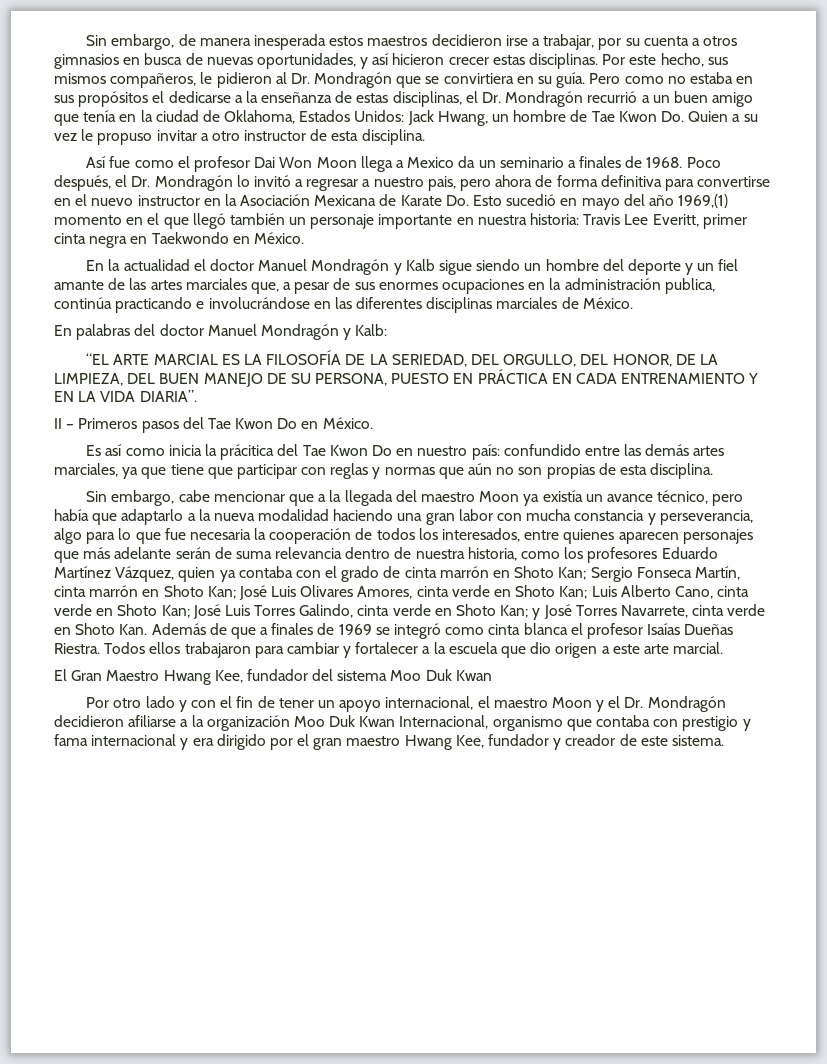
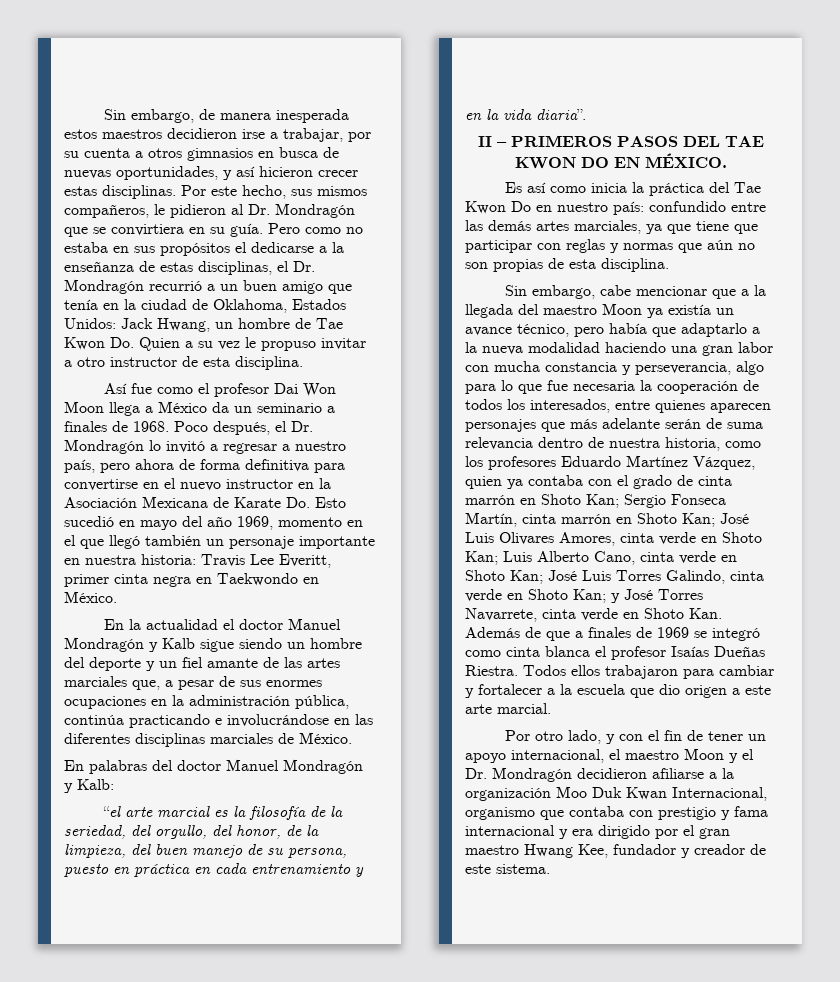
- Así fue como el profesor Dai Won Moon llega a Mexico da un seminario a finales de 1968.
+ Así fue como el profesor Dai Won Moon llega a México da un seminario a finales de 1968.
- Poco después, el Dr. Mondragón lo invitó a regresar a nuestro pais, pero ahora de forma definitiva para convertirse en el nuevo instructor en la Asociación Mexicana de Karate Do. Esto sucedió en mayo del año 1969,(1) momento en el que llegó también un personaje importante en nuestra historia: Travis Lee Everitt, primer cinta negra en Taekwondo en México.
+ Poco después, el Dr. Mondragón lo invitó a regresar a nuestro país, pero ahora de forma definitiva para convertirse en el nuevo instructor en la Asociación Mexicana de Karate Do. Esto sucedió en mayo del año 1969, momento en el que llegó también un personaje importante en nuestra historia: Travis Lee Everitt, primer cinta negra en Taekwondo en México.
- En la actualidad el doctor Manuel Mondragón y Kalb sigue siendo un hombre del deporte y un fiel amante de las artes marciales que, a pesar de sus enormes ocupaciones en la administración publica, continúa practicando e involucrándose en las diferentes disciplinas marciales de México.
+ En la actualidad el doctor Manuel Mondragón y Kalb sigue siendo un hombre del deporte y un fiel amante de las artes marciales que, a pesar de sus enormes ocupaciones en la administración pública, continúa practicando e involucrándose en las diferentes disciplinas marciales de México.
- “EL ARTE MARCIAL ES LA FILOSOFÍA DE LA SERIEDAD, DEL ORGULLO, DEL HONOR, DE LA LIMPIEZA, DEL BUEN MANEJO DE SU PERSONA, PUESTO EN PRÁCTICA EN CADA ENTRENAMIENTO Y EN LA VIDA DIARIA”.
- II – Primeros pasos del Tae Kwon Do en México.
+ “el arte marcial es la filosofía de la seriedad, del orgullo, del honor, de la limpieza, del buen manejo de su persona, puesto en práctica en cada entrenamiento y en la vida diaria”.
+ II – PRIMEROS PASOS DEL TAE KWON DO EN MÉXICO.
- Es así como inicia la prácitica del Tae Kwon Do en nuestro país: confundido entre las demás artes marciales, ya que tiene que participar con reglas y normas que aún no son propias de esta disciplina.
+ Es así como inicia la práctica del Tae Kwon Do en nuestro país: confundido entre las demás artes marciales, ya que tiene que participar con reglas y normas que aún no son propias de esta disciplina.
- El Gran Maestro Hwang Kee, fundador del sistema Moo Duk Kwan
- Por otro lado y con el fin de tener un apoyo internacional, el maestro Moon y el Dr. Mondragón decidieron afiliarse a la organización Moo Duk Kwan Internacional, organismo que contaba con prestigio y fama internacional y era dirigido por el gran maestro Hwang Kee, fundador y creador de este sistema.
+ Por otro lado, y con el fin de tener un apoyo internacional, el maestro Moon y el Dr. Mondragón decidieron afiliarse a la organización Moo Duk Kwan Internacional, organismo que contaba con prestigio y fama internacional y era dirigido por el gran maestro Hwang Kee, fundador y creador de este sistema.

